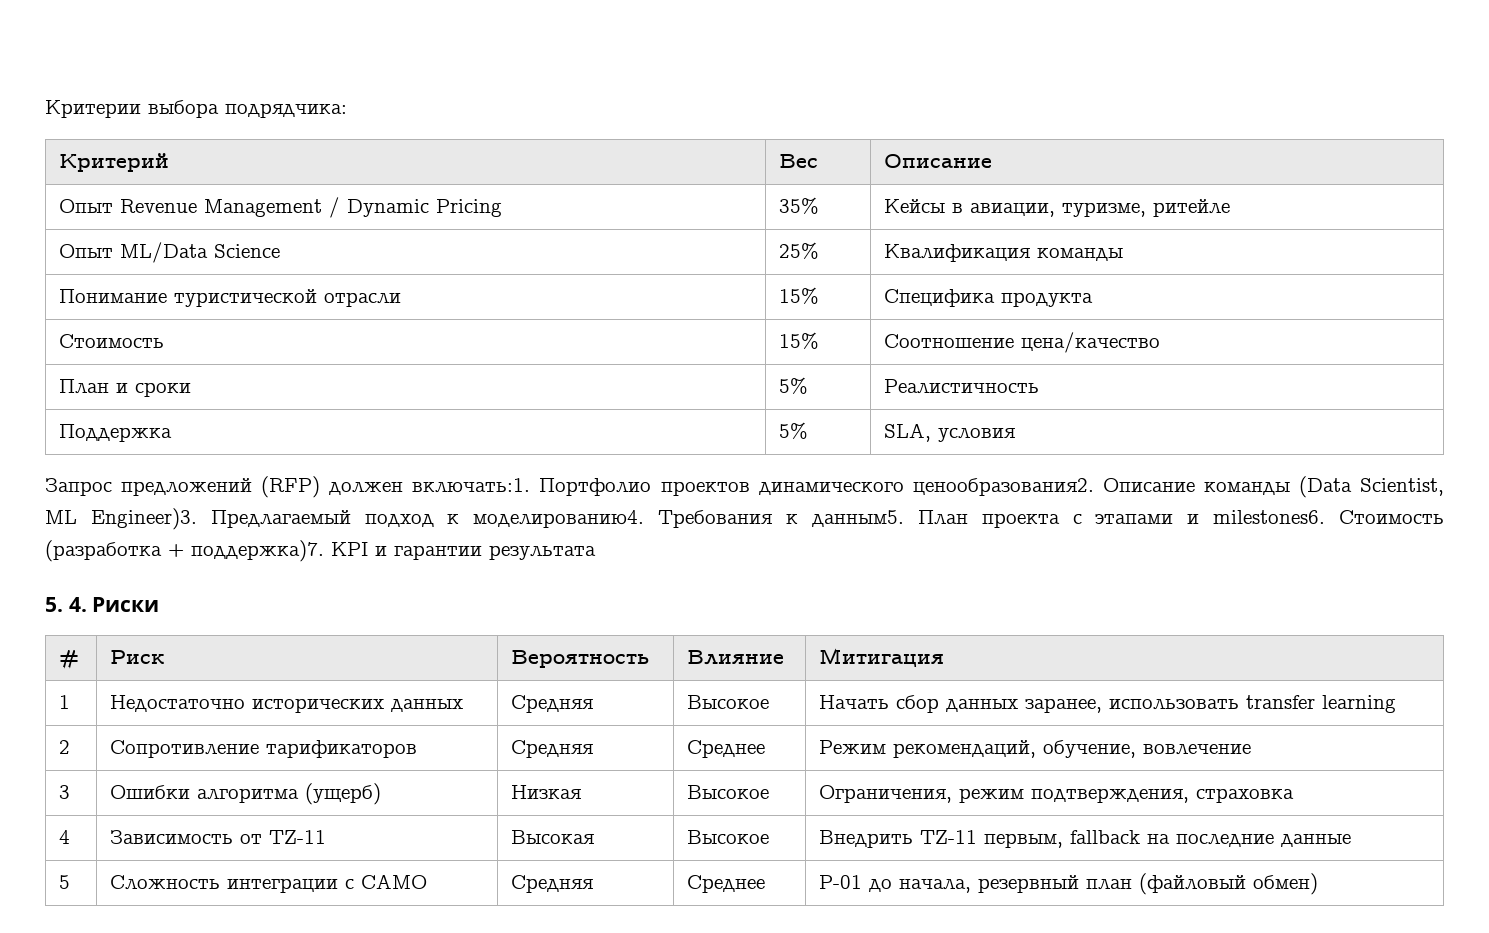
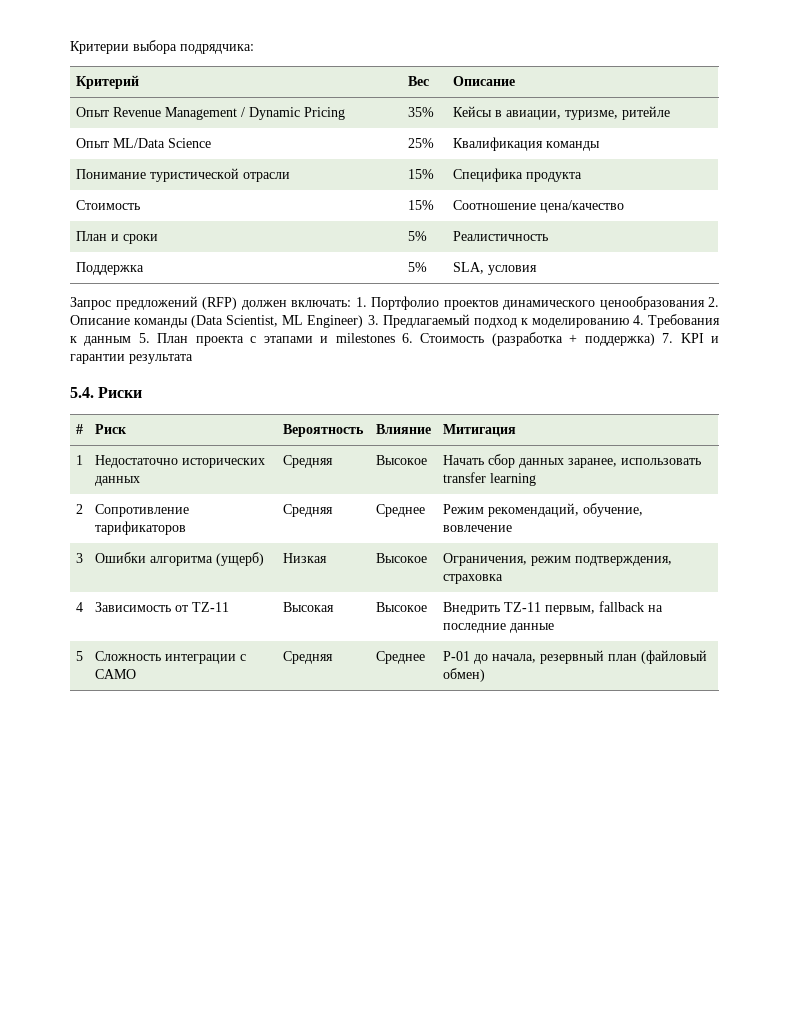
- Запрос предложений (RFP) должен включать:1. Портфолио проектов динамического ценообразования2. Описание команды (Data Scientist, ML Engineer)3. Предлагаемый подход к моделированию4. Требования к данным5. План проекта с этапами и milestones6. Стоимость (разработка + поддержка)7. KPI и гарантии результата
+ Запрос предложений (RFP) должен включать: 1. Портфолио проектов динамического ценообразования 2. Описание команды (Data Scientist, ML Engineer) 3. Предлагаемый подход к моделированию 4. Требования к данным 5. План проекта с этапами и milestones 6. Стоимость (разработка + поддержка) 7. KPI и гарантии результата
- 5. 4. Риски
+ 5.4. Риски

